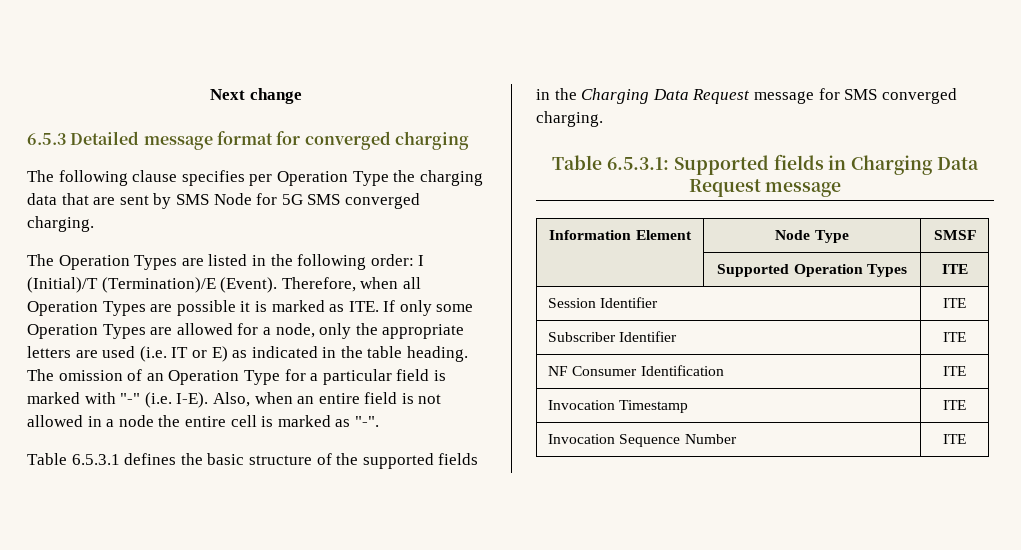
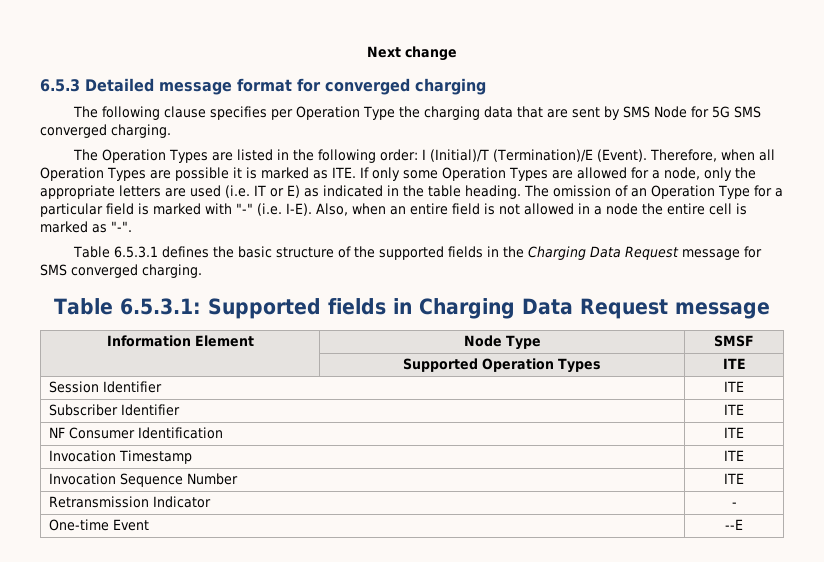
+ Retransmission Indicator | -
+ One-time Event | --E

